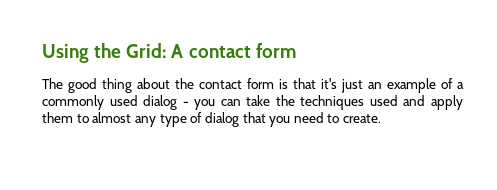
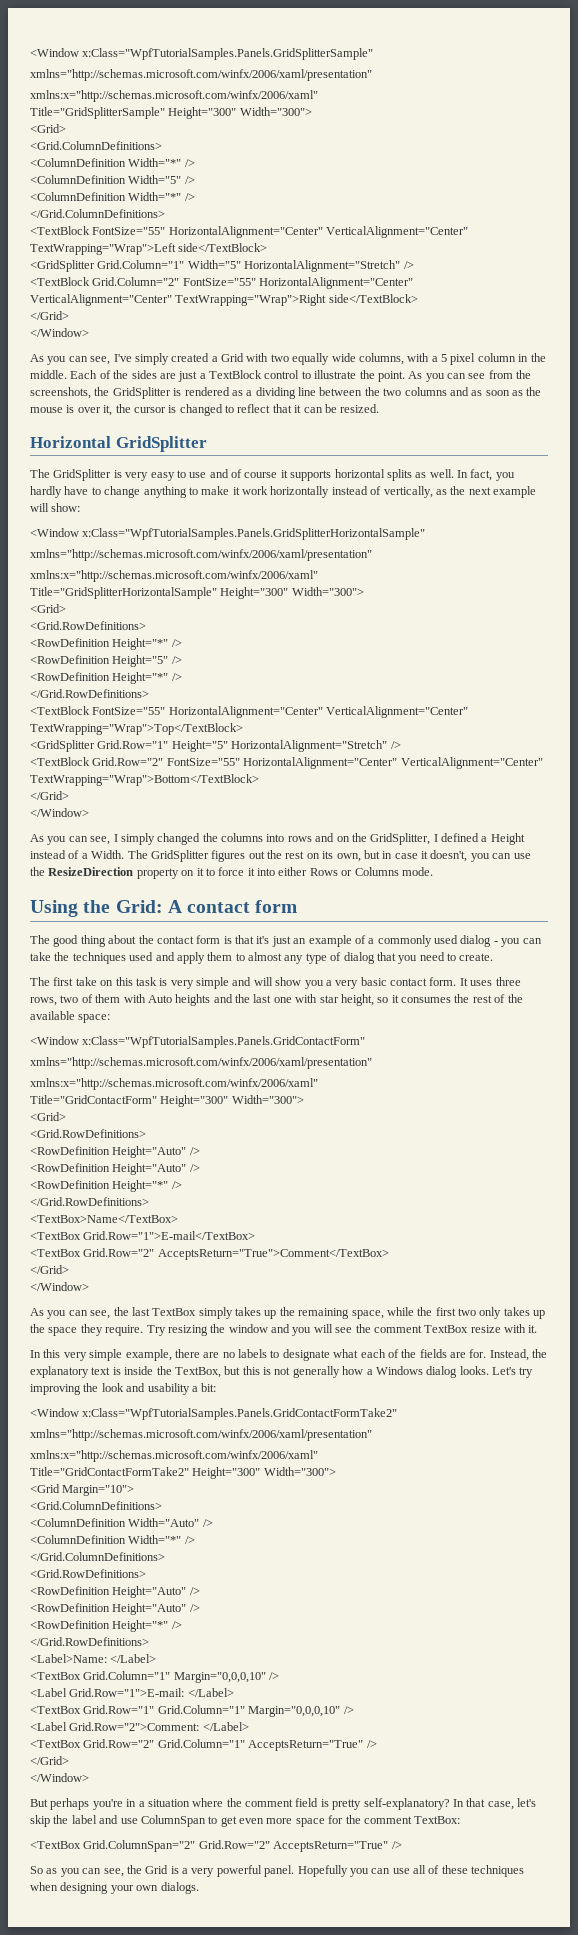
+ <Window x:Class="WpfTutorialSamples.Panels.GridSplitterSample"
+ xmlns="http://schemas.microsoft.com/winfx/2006/xaml/presentation"
+ xmlns:x="http://schemas.microsoft.com/winfx/2006/xaml"
+ Title="GridSplitterSample" Height="300" Width="300">
+ <Grid>
+ <Grid.ColumnDefinitions>
+ <ColumnDefinition Width="*" />
+ <ColumnDefinition Width="5" />
+ <ColumnDefinition Width="*" />
+ </Grid.ColumnDefinitions>
+ <TextBlock FontSize="55" HorizontalAlignment="Center" VerticalAlignment="Center" TextWrapping="Wrap">Left side</TextBlock>
+ <GridSplitter Grid.Column="1" Width="5" HorizontalAlignment="Stretch" />
+ <TextBlock Grid.Column="2" FontSize="55" HorizontalAlignment="Center" VerticalAlignment="Center" TextWrapping="Wrap">Right side</TextBlock>
+ </Grid>
+ </Window>
+ As you can see, I've simply created a Grid with two equally wide columns, with a 5 pixel column in the middle. Each of the sides are just a TextBlock control to illustrate the point. As you can see from the screenshots, the GridSplitter is rendered as a dividing line between the two columns and as soon as the mouse is over it, the cursor is changed to reflect that it can be resized.
+ Horizontal GridSplitter
+ The GridSplitter is very easy to use and of course it supports horizontal splits as well. In fact, you hardly have to change anything to make it work horizontally instead of vertically, as the next example will show:
+ <Window x:Class="WpfTutorialSamples.Panels.GridSplitterHorizontalSample"
+ xmlns="http://schemas.microsoft.com/winfx/2006/xaml/presentation"
+ xmlns:x="http://schemas.microsoft.com/winfx/2006/xaml"
+ Title="GridSplitterHorizontalSample" Height="300" Width="300">
+ <Grid>
+ <Grid.RowDefinitions>
+ <RowDefinition Height="*" />
+ <RowDefinition Height="5" />
+ <RowDefinition Height="*" />
+ </Grid.RowDefinitions>
+ <TextBlock FontSize="55" HorizontalAlignment="Center" VerticalAlignment="Center" TextWrapping="Wrap">Top</TextBlock>
+ <GridSplitter Grid.Row="1" Height="5" HorizontalAlignment="Stretch" />
+ <TextBlock Grid.Row="2" FontSize="55" HorizontalAlignment="Center" VerticalAlignment="Center" TextWrapping="Wrap">Bottom</TextBlock>
+ </Grid>
+ </Window>
+ As you can see, I simply changed the columns into rows and on the GridSplitter, I defined a Height instead of a Width. The GridSplitter figures out the rest on its own, but in case it doesn't, you can use the ResizeDirection property on it to force it into either Rows or Columns mode.
+ The first take on this task is very simple and will show you a very basic contact form. It uses three rows, two of them with Auto heights and the last one with star height, so it consumes the rest of the available space:
+ <Window x:Class="WpfTutorialSamples.Panels.GridContactForm"
+ xmlns="http://schemas.microsoft.com/winfx/2006/xaml/presentation"
+ xmlns:x="http://schemas.microsoft.com/winfx/2006/xaml"
+ Title="GridContactForm" Height="300" Width="300">
+ <Grid>
+ <Grid.RowDefinitions>
+ <RowDefinition Height="Auto" />
+ <RowDefinition Height="Auto" />
+ <RowDefinition Height="*" />
+ </Grid.RowDefinitions>
+ <TextBox>Name</TextBox>
+ <TextBox Grid.Row="1">E-mail</TextBox>
+ <TextBox Grid.Row="2" AcceptsReturn="True">Comment</TextBox>
+ </Grid>
+ </Window>
+ As you can see, the last TextBox simply takes up the remaining space, while the first two only takes up the space they require. Try resizing the window and you will see the comment TextBox resize with it.
+ In this very simple example, there are no labels to designate what each of the fields are for. Instead, the explanatory text is inside the TextBox, but this is not generally how a Windows dialog looks. Let's try improving the look and usability a bit:
+ <Window x:Class="WpfTutorialSamples.Panels.GridContactFormTake2"
+ xmlns="http://schemas.microsoft.com/winfx/2006/xaml/presentation"
+ xmlns:x="http://schemas.microsoft.com/winfx/2006/xaml"
+ Title="GridContactFormTake2" Height="300" Width="300">
+ <Grid Margin="10">
+ <Grid.ColumnDefinitions>
+ <ColumnDefinition Width="Auto" />
+ <ColumnDefinition Width="*" />
+ </Grid.ColumnDefinitions>
+ <Grid.RowDefinitions>
+ <RowDefinition Height="Auto" />
+ <RowDefinition Height="Auto" />
+ <RowDefinition Height="*" />
+ </Grid.RowDefinitions>
+ <Label>Name: </Label>
+ <TextBox Grid.Column="1" Margin="0,0,0,10" />
+ <Label Grid.Row="1">E-mail: </Label>
+ <TextBox Grid.Row="1" Grid.Column="1" Margin="0,0,0,10" />
+ <Label Grid.Row="2">Comment: </Label>
+ <TextBox Grid.Row="2" Grid.Column="1" AcceptsReturn="True" />
+ </Grid>
+ </Window>
+ But perhaps you're in a situation where the comment field is pretty self-explanatory? In that case, let's skip the label and use ColumnSpan to get even more space for the comment TextBox:
+ <TextBox Grid.ColumnSpan="2" Grid.Row="2" AcceptsReturn="True" />
+ So as you can see, the Grid is a very powerful panel. Hopefully you can use all of these techniques when designing your own dialogs.

